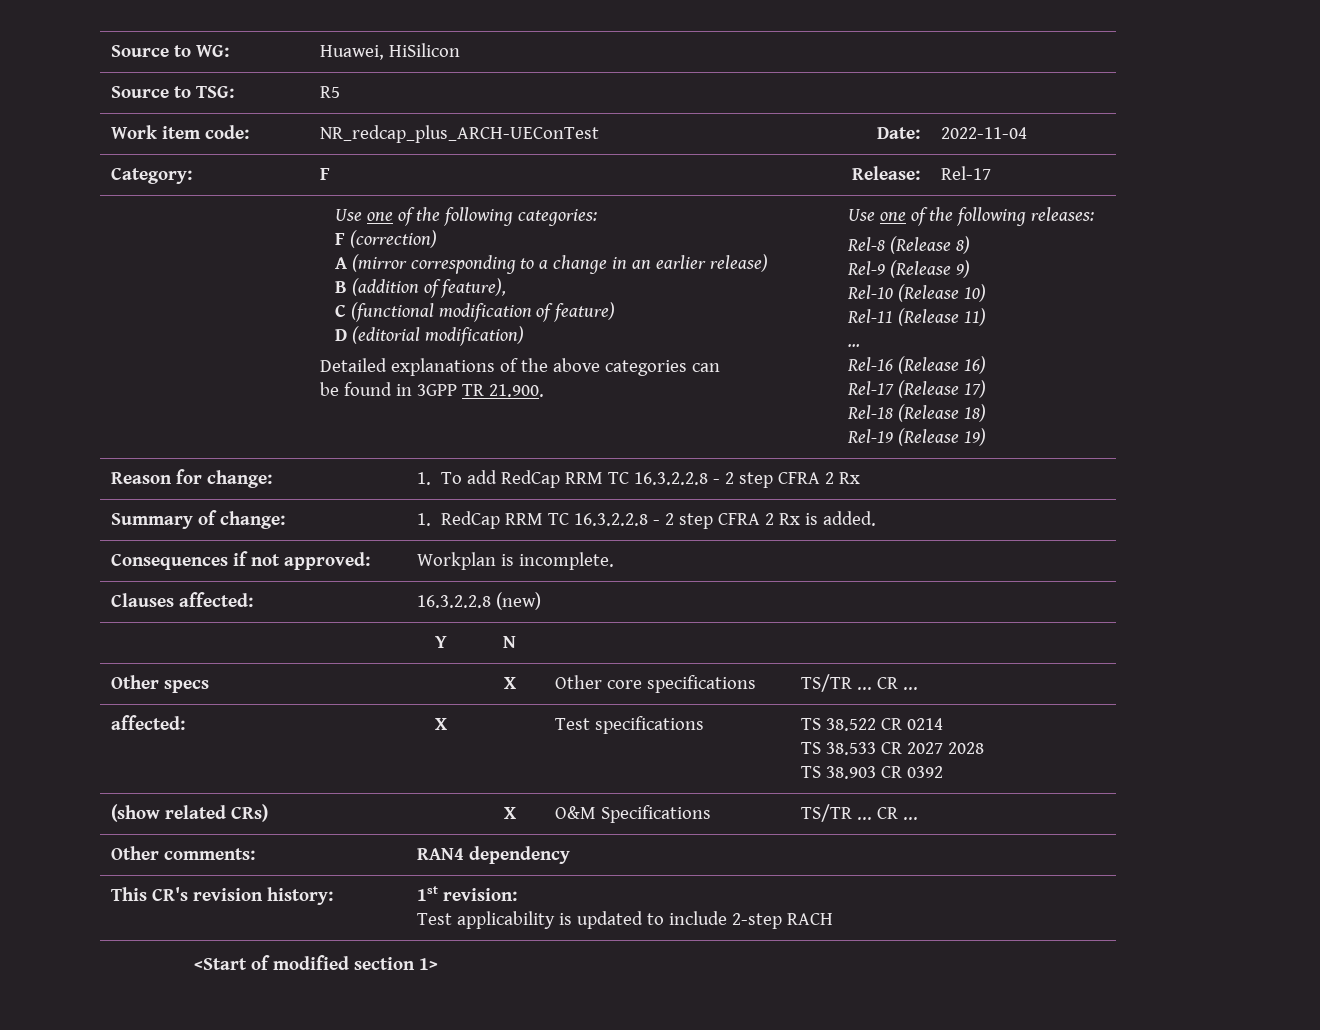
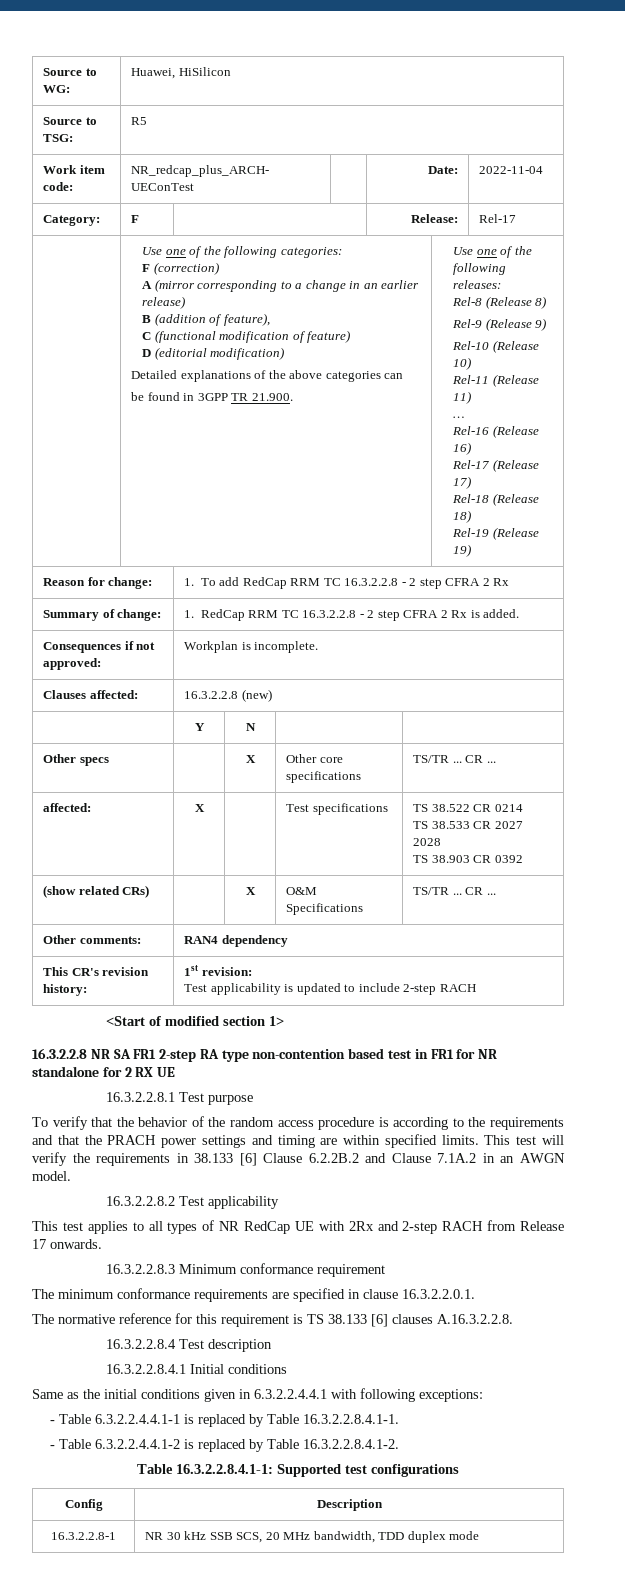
+ 16.3.2.2.8 NR SA FR1 2-step RA type non-contention based test in FR1 for NR standalone for 2 RX UE
+ 16.3.2.2.8.1 Test purpose
+ To verify that the behavior of the random access procedure is according to the requirements and that the PRACH power settings and timing are within specified limits. This test will verify the requirements in 38.133 [6] Clause 6.2.2B.2 and Clause 7.1A.2 in an AWGN model.
+ 16.3.2.2.8.2 Test applicability
+ This test applies to all types of NR RedCap UE with 2Rx and 2-step RACH from Release 17 onwards.
+ 16.3.2.2.8.3 Minimum conformance requirement
+ The minimum conformance requirements are specified in clause 16.3.2.2.0.1.
+ The normative reference for this requirement is TS 38.133 [6] clauses A.16.3.2.2.8.
+ 16.3.2.2.8.4 Test description
+ 16.3.2.2.8.4.1 Initial conditions
+ Same as the initial conditions given in 6.3.2.2.4.4.1 with following exceptions:
+ - Table 6.3.2.2.4.4.1-1 is replaced by Table 16.3.2.2.8.4.1-1.
+ - Table 6.3.2.2.4.4.1-2 is replaced by Table 16.3.2.2.8.4.1-2.
+ Table 16.3.2.2.8.4.1-1: Supported test configurations
+ Config | Description
+ 16.3.2.2.8-1 | NR 30 kHz SSB SCS, 20 MHz bandwidth, TDD duplex mode

